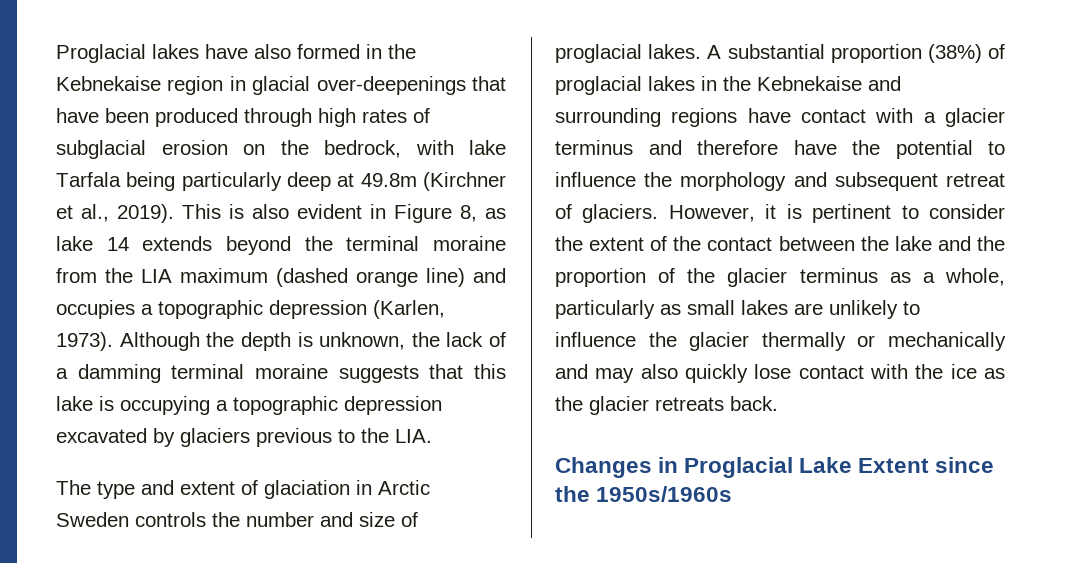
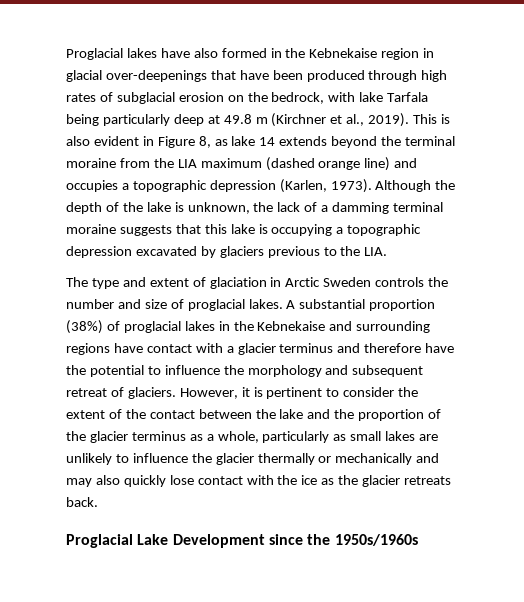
- Proglacial lakes have also formed in the Kebnekaise region in glacial over-deepenings that have been produced through high rates of subglacial erosion on the bedrock, with lake Tarfala being particularly deep at 49.8m (Kirchner et al., 2019).
+ Proglacial lakes have also formed in the Kebnekaise region in glacial over-deepenings that have been produced through high rates of subglacial erosion on the bedrock, with lake Tarfala being particularly deep at 49.8 m (Kirchner et al., 2019).
- Although the depth is unknown, the lack of a damming terminal moraine suggests that this lake is occupying a topographic depression excavated by glaciers previous to the LIA.
+ Although the depth of the lake is unknown, the lack of a damming terminal moraine suggests that this lake is occupying a topographic depression excavated by glaciers previous to the LIA.
- Changes in Proglacial Lake Extent since the 1950s/1960s
+ Proglacial Lake Development since the 1950s/1960s

